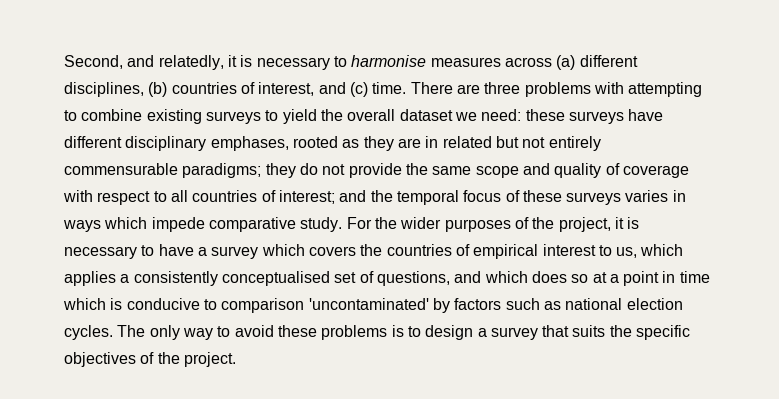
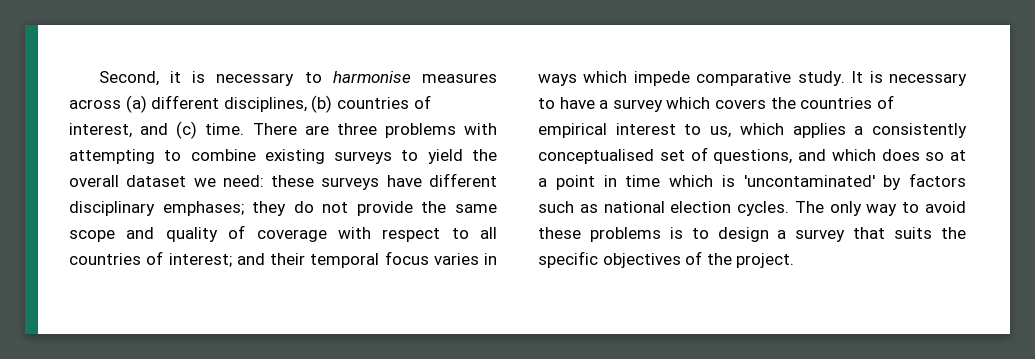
- Second, and relatedly, it is necessary to harmonise measures across (a) different disciplines, (b) countries of interest, and (c) time.
+ Second, it is necessary to harmonise measures across (a) different disciplines, (b) countries of interest, and (c) time.
- There are three problems with attempting to combine existing surveys to yield the overall dataset we need: these surveys have different disciplinary emphases, rooted as they are in related but not entirely commensurable paradigms; they do not provide the same scope and quality of coverage with respect to all countries of interest; and the temporal focus of these surveys varies in ways which impede comparative study.
+ There are three problems with attempting to combine existing surveys to yield the overall dataset we need: these surveys have different disciplinary emphases; they do not provide the same scope and quality of coverage with respect to all countries of interest; and their temporal focus varies in ways which impede comparative study.
- For the wider purposes of the project, it is necessary to have a survey which covers the countries of empirical interest to us, which applies a consistently conceptualised set of questions, and which does so at a point in time which is conducive to comparison 'uncontaminated' by factors such as national election cycles.
+ It is necessary to have a survey which covers the countries of empirical interest to us, which applies a consistently conceptualised set of questions, and which does so at a point in time which is 'uncontaminated' by factors such as national election cycles.

